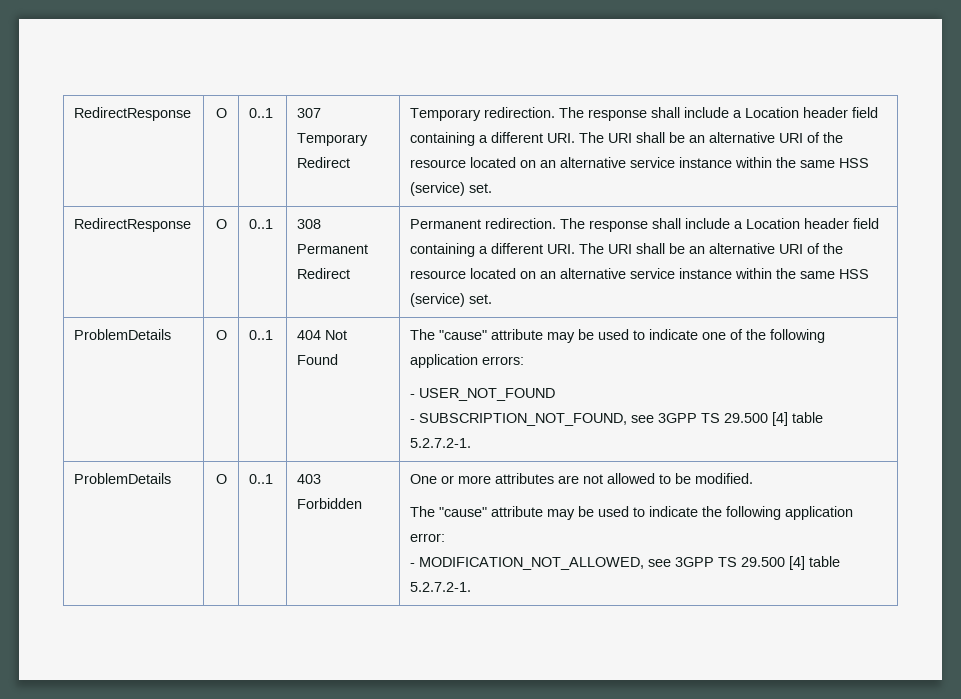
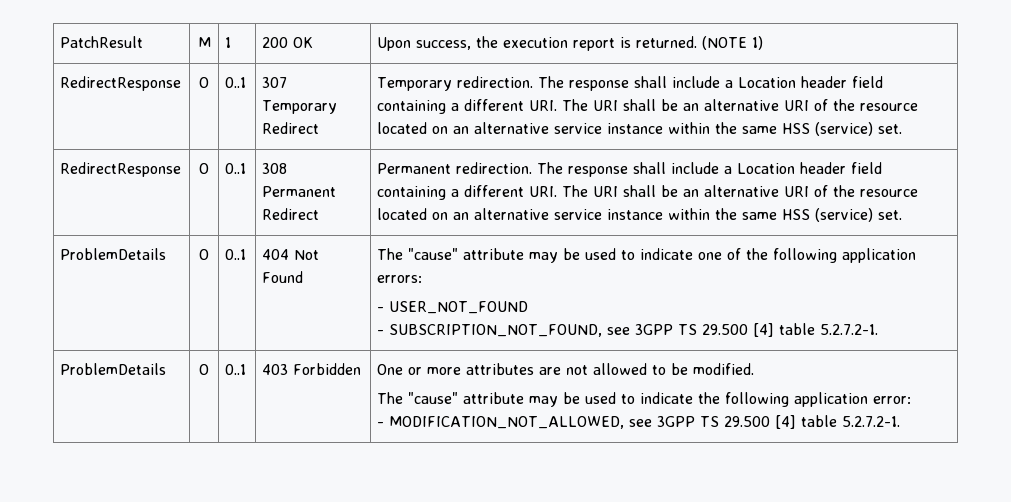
+ PatchResult | M | 1 | 200 OK | Upon success, the execution report is returned. (NOTE 1)

